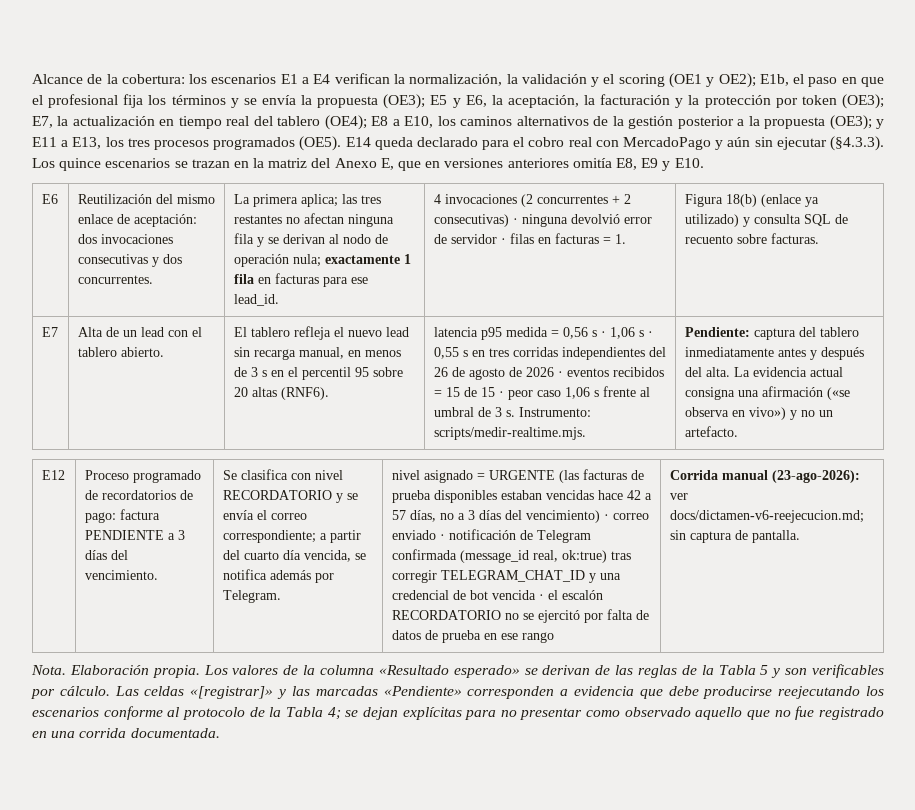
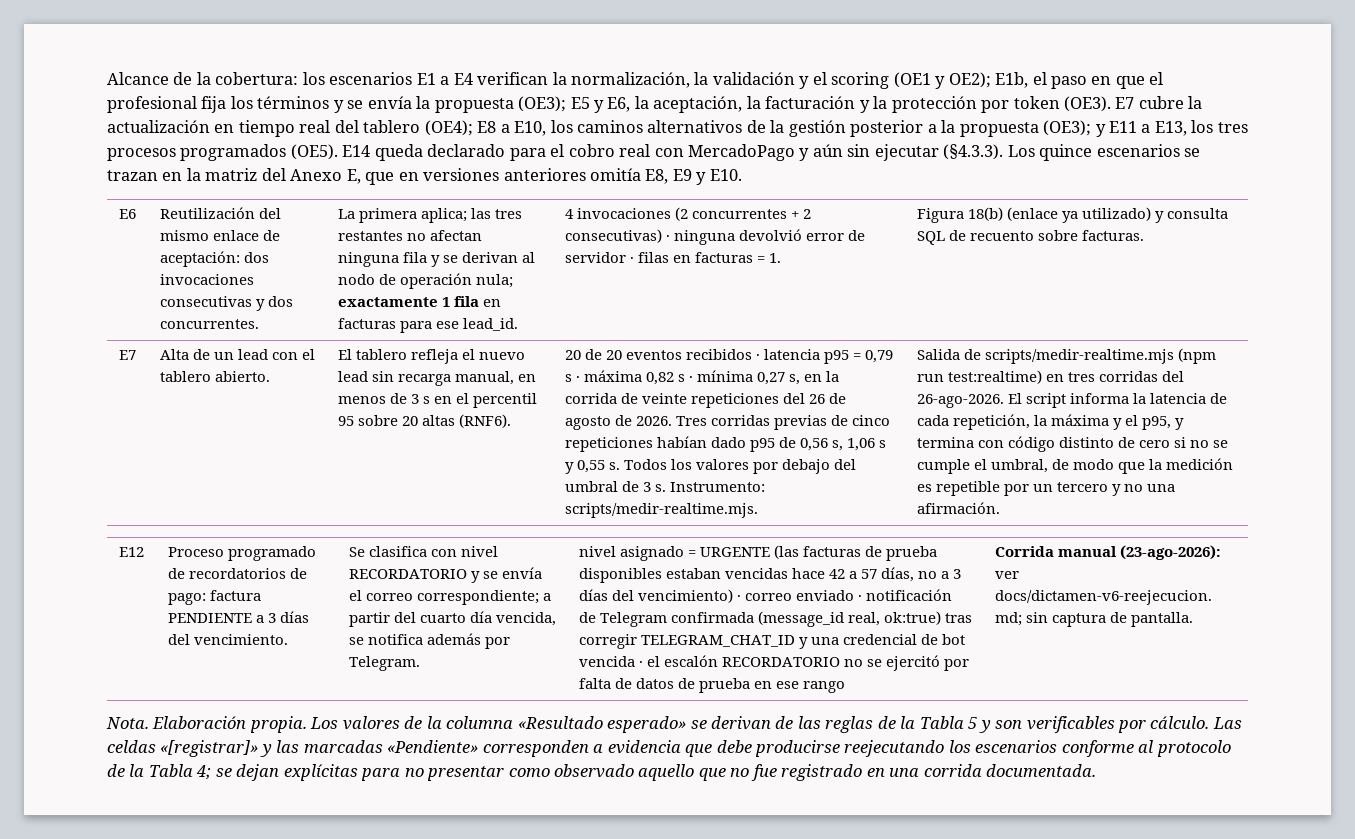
- E5 y E6, la aceptación, la facturación y la protección por token (OE3); E7, la actualización en tiempo real del tablero (OE4);
+ E5 y E6, la aceptación, la facturación y la protección por token (OE3). E7 cubre la actualización en tiempo real del tablero (OE4);
- latencia p95 medida = 0,56 s · 1,06 s · 0,55 s en tres corridas independientes del 26 de agosto de 2026 · eventos recibidos = 15 de 15 · peor caso 1,06 s frente al umbral de 3 s.
+ 20 de 20 eventos recibidos · latencia p95 = 0,79 s · máxima 0,82 s · mínima 0,27 s, en la corrida de veinte repeticiones del 26 de agosto de 2026. Tres corridas previas de cinco repeticiones habían dado p95 de 0,56 s, 1,06 s y 0,55 s. Todos los valores por debajo del umbral de 3 s.
- Pendiente: captura del tablero inmediatamente antes y después del alta. La evidencia actual consigna una afirmación («se observa en vivo») y no un artefacto.
+ Salida de scripts/medir-realtime.mjs (npm run test:realtime) en tres corridas del 26-ago-2026. El script informa la latencia de cada repetición, la máxima y el p95, y termina con código distinto de cero si no se cumple el umbral, de modo que la medición es repetible por un tercero y no una afirmación.

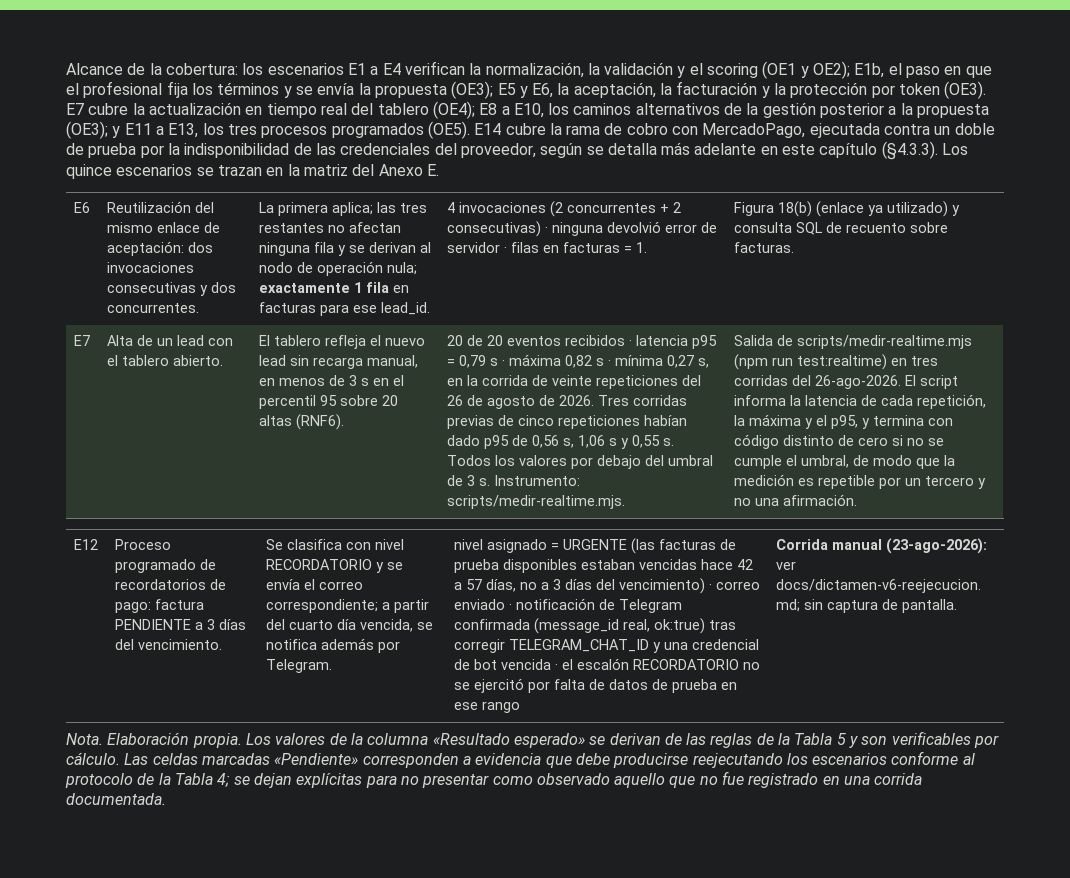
- E14 queda declarado para el cobro real con MercadoPago y aún sin ejecutar (§4.3.3). Los quince escenarios se trazan en la matriz del Anexo E, que en versiones anteriores omitía E8, E9 y E10.
+ E14 cubre la rama de cobro con MercadoPago, ejecutada contra un doble de prueba por la indisponibilidad de las credenciales del proveedor, según se detalla más adelante en este capítulo (§4.3.3). Los quince escenarios se trazan en la matriz del Anexo E.
- Las celdas «[registrar]» y las marcadas «Pendiente» corresponden a evidencia que debe producirse reejecutando los escenarios conforme al protocolo de la Tabla 4; se dejan explícitas para no presentar como observado aquello que no fue registrado en una corrida documentada.
+ Las celdas marcadas «Pendiente» corresponden a evidencia que debe producirse reejecutando los escenarios conforme al protocolo de la Tabla 4; se dejan explícitas para no presentar como observado aquello que no fue registrado en una corrida documentada.

